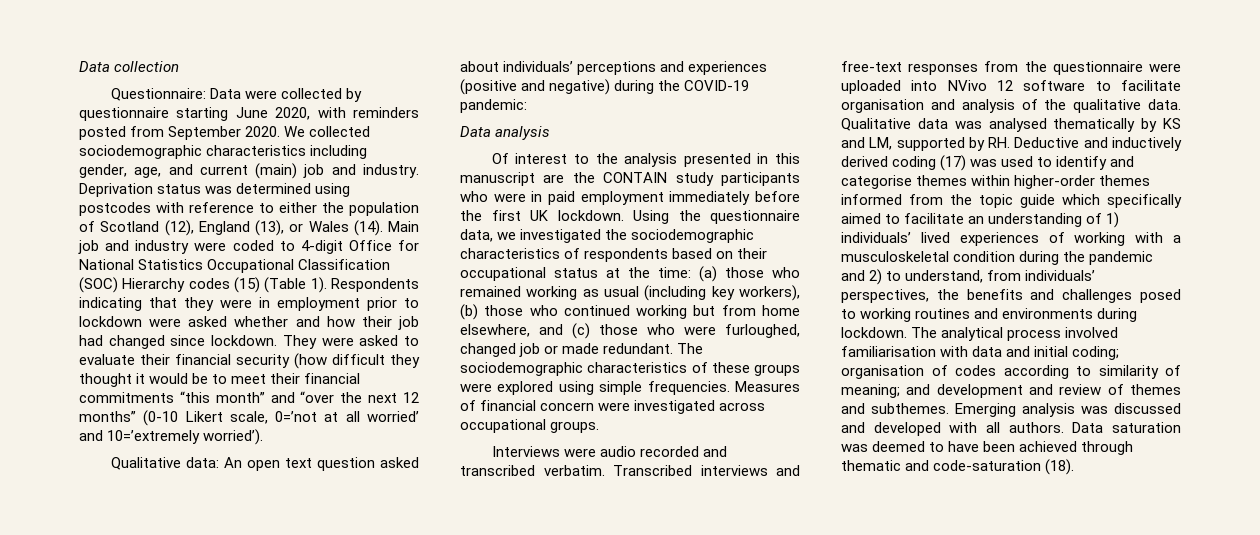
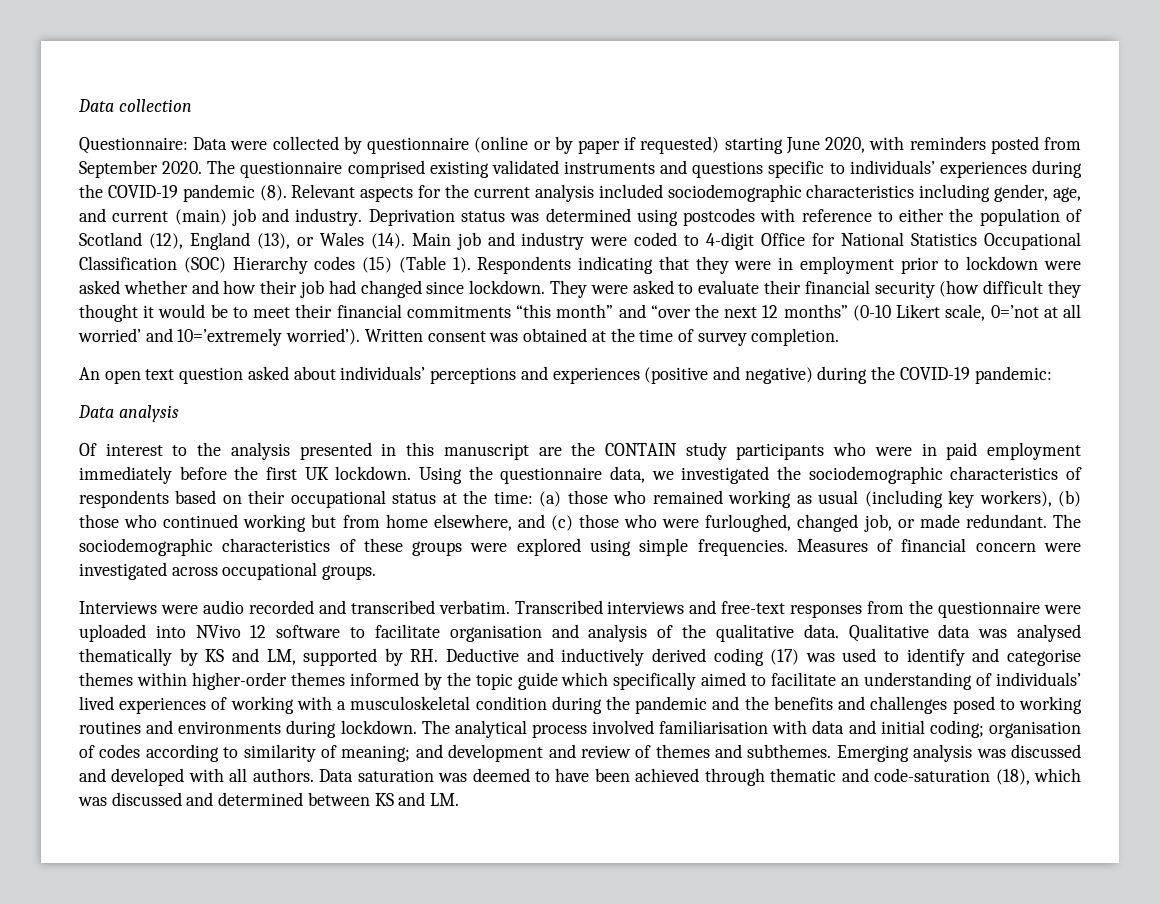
- Questionnaire: Data were collected by questionnaire starting June 2020, with reminders posted from September 2020.
+ Questionnaire: Data were collected by questionnaire (online or by paper if requested) starting June 2020, with reminders posted from September 2020.
- We collected sociodemographic characteristics including gender, age, and current (main) job and industry.
+ The questionnaire comprised existing validated instruments and questions specific to individuals’ experiences during the COVID-19 pandemic (8). Relevant aspects for the current analysis included sociodemographic characteristics including gender, age, and current (main) job and industry.
- They were asked to evaluate their financial security (how difficult they thought it would be to meet their financial commitments “this month” and “over the next 12 months” (0-10 Likert scale, 0=’not at all worried’ and 10=’extremely worried’).
- Qualitative data: An open text question asked about individuals’ perceptions and experiences (positive and negative) during the COVID-19 pandemic:
+ They were asked to evaluate their financial security (how difficult they thought it would be to meet their financial commitments “this month” and “over the next 12 months” (0-10 Likert scale, 0=’not at all worried’ and 10=’extremely worried’). Written consent was obtained at the time of survey completion.
+ An open text question asked about individuals’ perceptions and experiences (positive and negative) during the COVID-19 pandemic:
- Using the questionnaire data, we investigated the sociodemographic characteristics of respondents based on their occupational status at the time: (a) those who remained working as usual (including key workers), (b) those who continued working but from home elsewhere, and (c) those who were furloughed, changed job or made redundant.
+ Using the questionnaire data, we investigated the sociodemographic characteristics of respondents based on their occupational status at the time: (a) those who remained working as usual (including key workers), (b) those who continued working but from home elsewhere, and (c) those who were furloughed, changed job, or made redundant.
- Qualitative data was analysed thematically by KS and LM, supported by RH. Deductive and inductively derived coding (17) was used to identify and categorise themes within higher-order themes informed from the topic guide which specifically aimed to facilitate an understanding of 1) individuals’ lived experiences of working with a musculoskeletal condition during the pandemic and 2) to understand, from individuals’ perspectives, the benefits and challenges posed to working routines and environments during lockdown.
+ Qualitative data was analysed thematically by KS and LM, supported by RH. Deductive and inductively derived coding (17) was used to identify and categorise themes within higher-order themes informed by the topic guide which specifically aimed to facilitate an understanding of individuals’ lived experiences of working with a musculoskeletal condition during the pandemic and the benefits and challenges posed to working routines and environments during lockdown.
- Data saturation was deemed to have been achieved through thematic and code-saturation (18).
+ Data saturation was deemed to have been achieved through thematic and code-saturation (18), which was discussed and determined between KS and LM.

